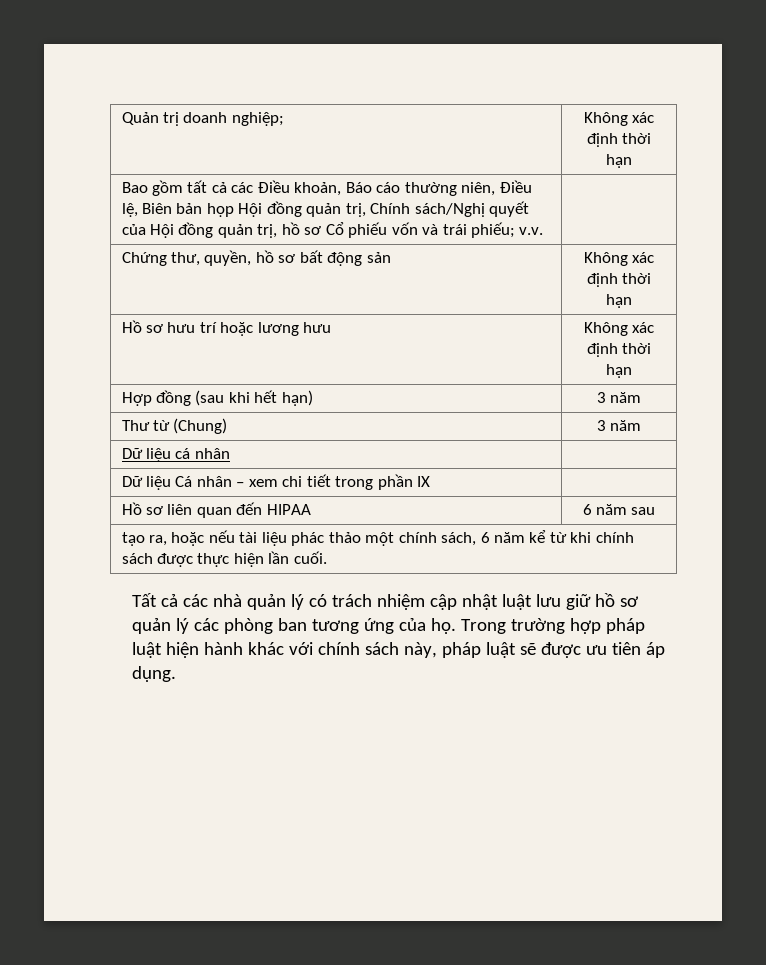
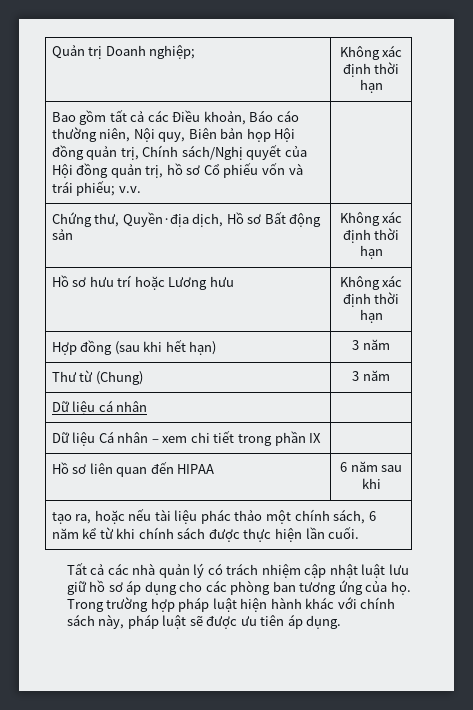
- Quản trị doanh nghiệp; | Không xác định thời hạn
+ Quản trị Doanh nghiệp; | Không xác định thời hạn
- Bao gồm tất cả các Điều khoản, Báo cáo thường niên, Điều lệ, Biên bản họp Hội đồng quản trị, Chính sách/Nghị quyết của Hội đồng quản trị, hồ sơ Cổ phiếu vốn và trái phiếu; v.v. |
+ Bao gồm tất cả các Điều khoản, Báo cáo thường niên, Nội quy, Biên bản họp Hội đồng quản trị, Chính sách/Nghị quyết của Hội đồng quản trị, hồ sơ Cổ phiếu vốn và trái phiếu; v.v. |
- Chứng thư, quyền, hồ sơ bất động sản | Không xác định thời hạn
+ Chứng thư, Quyền·địa dịch, Hồ sơ Bất động sản | Không xác định thời hạn
- Hồ sơ hưu trí hoặc lương hưu | Không xác định thời hạn
+ Hồ sơ hưu trí hoặc Lương hưu | Không xác định thời hạn
- Hồ sơ liên quan đến HIPAA | 6 năm sau
+ Hồ sơ liên quan đến HIPAA | 6 năm sau khi
- Tất cả các nhà quản lý có trách nhiệm cập nhật luật lưu giữ hồ sơ quản lý các phòng ban tương ứng của họ.
+ Tất cả các nhà quản lý có trách nhiệm cập nhật luật lưu giữ hồ sơ áp dụng cho các phòng ban tương ứng của họ.

